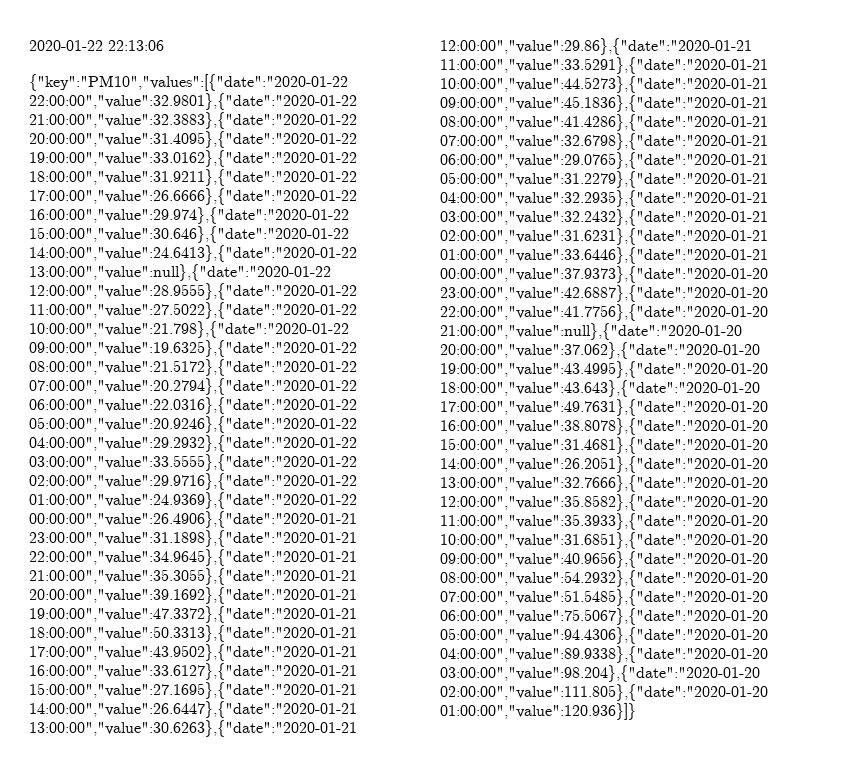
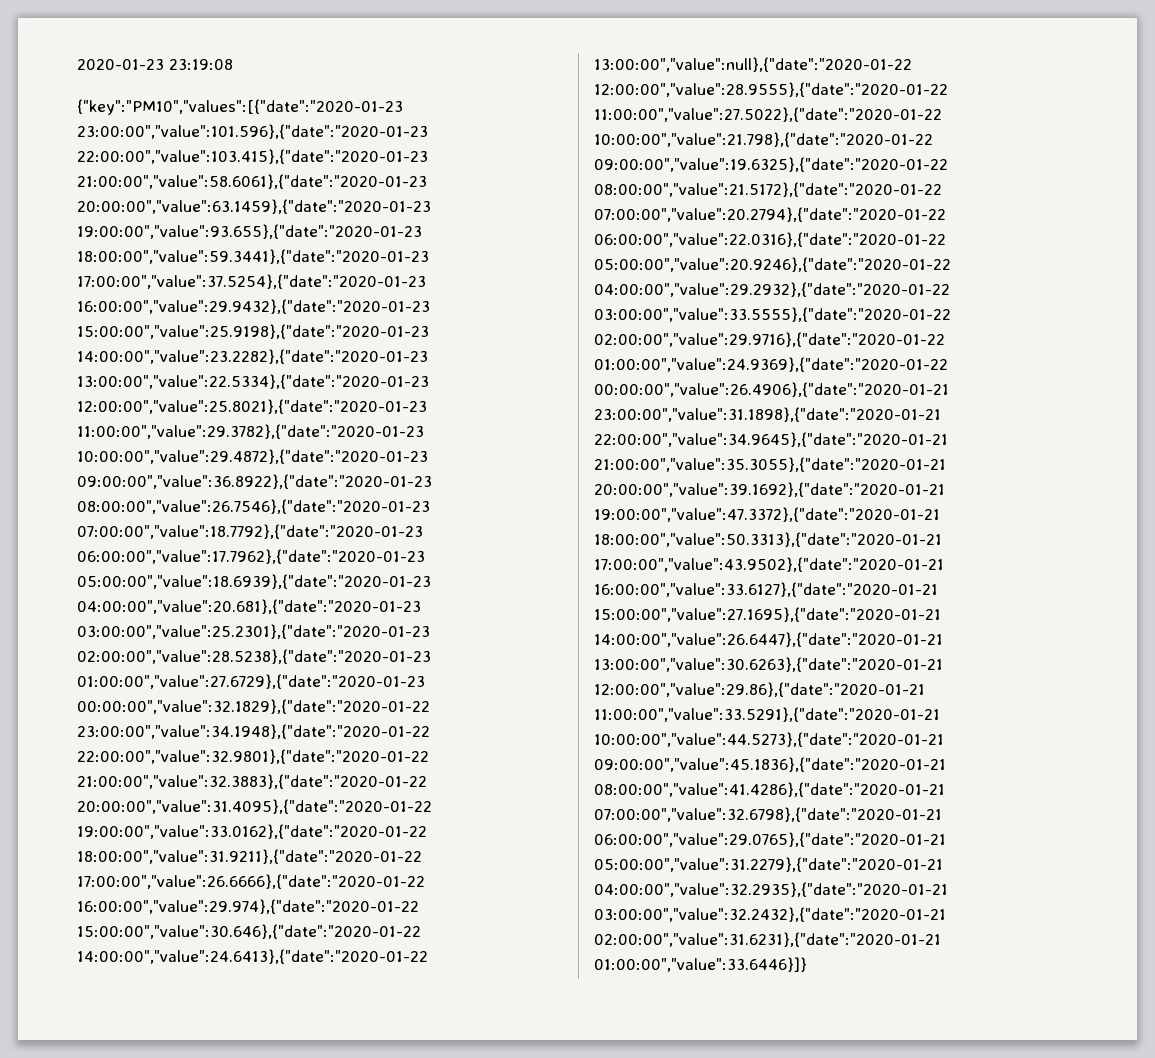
- 2020-01-22 22:13:06
- {"key":"PM10","values":[{"date":"2020-01-22 22:00:00","value":32.9801},{"date":"2020-01-22 21:00:00","value":32.3883},{"date":"2020-01-22 20:00:00","value":31.4095},{"date":"2020-01-22 19:00:00","value":33.0162},{"date":"2020-01-22 18:00:00","value":31.9211},{"date":"2020-01-22 17:00:00","value":26.6666},{"date":"2020-01-22 16:00:00","value":29.974},{"date":"2020-01-22 15:00:00","value":30.646},{"date":"2020-01-22 14:00:00","value":24.6413},{"date":"2020-01-22 13:00:00","value":null},{"date":"2020-01-22 12:00:00","value":28.9555},{"date":"2020-01-22 11:00:00","value":27.5022},{"date":"2020-01-22 10:00:00","value":21.798},{"date":"2020-01-22 09:00:00","value":19.6325},{"date":"2020-01-22 08:00:00","value":21.5172},{"date":"2020-01-22 07:00:00","value":20.2794},{"date":"2020-01-22 06:00:00","value":22.0316},{"date":"2020-01-22 05:00:00","value":20.9246},{"date":"2020-01-22 04:00:00","value":29.2932},{"date":"2020-01-22 03:00:00","value":33.5555},{"date":"2020-01-22 02:00:00","value":29.9716},{"date":"2020-01-22 01:00:00","value":24.9369},{"date":"2020-01-22 00:00:00","value":26.4906},{"date":"2020-01-21 23:00:00","value":31.1898},{"date":"2020-01-21 22:00:00","value":34.9645},{"date":"2020-01-21 21:00:00","value":35.3055},{"date":"2020-01-21 20:00:00","value":39.1692},{"date":"2020-01-21 19:00:00","value":47.3372},{"date":"2020-01-21 18:00:00","value":50.3313},{"date":"2020-01-21 17:00:00","value":43.9502},{"date":"2020-01-21 16:00:00","value":33.6127},{"date":"2020-01-21 15:00:00","value":27.1695},{"date":"2020-01-21 14:00:00","value":26.6447},{"date":"2020-01-21 13:00:00","value":30.6263},{"date":"2020-01-21 12:00:00","value":29.86},{"date":"2020-01-21 11:00:00","value":33.5291},{"date":"2020-01-21 10:00:00","value":44.5273},{"date":"2020-01-21 09:00:00","value":45.1836},{"date":"2020-01-21 08:00:00","value":41.4286},{"date":"2020-01-21 07:00:00","value":32.6798},{"date":"2020-01-21 06:00:00","value":29.0765},{"date":"2020-01-21 05:00:00","value":31.2279},{"date":"2020-01-21 04:00:00","value":32.2935},{"date":"2020-01-21 03:00:00","value":32.2432},{"date":"2020-01-21 02:00:00","value":31.6231},{"date":"2020-01-21 01:00:00","value":33.6446},{"date":"2020-01-21 00:00:00","value":37.9373},{"date":"2020-01-20 23:00:00","value":42.6887},{"date":"2020-01-20 22:00:00","value":41.7756},{"date":"2020-01-20 21:00:00","value":null},{"date":"2020-01-20 20:00:00","value":37.062},{"date":"2020-01-20 19:00:00","value":43.4995},{"date":"2020-01-20 18:00:00","value":43.643},{"date":"2020-01-20 17:00:00","value":49.7631},{"date":"2020-01-20 16:00:00","value":38.8078},{"date":"2020-01-20 15:00:00","value":31.4681},{"date":"2020-01-20 14:00:00","value":26.2051},{"date":"2020-01-20 13:00:00","value":32.7666},{"date":"2020-01-20 12:00:00","value":35.8582},{"date":"2020-01-20 11:00:00","value":35.3933},{"date":"2020-01-20 10:00:00","value":31.6851},{"date":"2020-01-20 09:00:00","value":40.9656},{"date":"2020-01-20 08:00:00","value":54.2932},{"date":"2020-01-20 07:00:00","value":51.5485},{"date":"2020-01-20 06:00:00","value":75.5067},{"date":"2020-01-20 05:00:00","value":94.4306},{"date":"2020-01-20 04:00:00","value":89.9338},{"date":"2020-01-20 03:00:00","value":98.204},{"date":"2020-01-20 02:00:00","value":111.805},{"date":"2020-01-20 01:00:00","value":120.936}]}
+ 2020-01-23 23:19:08
+ {"key":"PM10","values":[{"date":"2020-01-23 23:00:00","value":101.596},{"date":"2020-01-23 22:00:00","value":103.415},{"date":"2020-01-23 21:00:00","value":58.6061},{"date":"2020-01-23 20:00:00","value":63.1459},{"date":"2020-01-23 19:00:00","value":93.655},{"date":"2020-01-23 18:00:00","value":59.3441},{"date":"2020-01-23 17:00:00","value":37.5254},{"date":"2020-01-23 16:00:00","value":29.9432},{"date":"2020-01-23 15:00:00","value":25.9198},{"date":"2020-01-23 14:00:00","value":23.2282},{"date":"2020-01-23 13:00:00","value":22.5334},{"date":"2020-01-23 12:00:00","value":25.8021},{"date":"2020-01-23 11:00:00","value":29.3782},{"date":"2020-01-23 10:00:00","value":29.4872},{"date":"2020-01-23 09:00:00","value":36.8922},{"date":"2020-01-23 08:00:00","value":26.7546},{"date":"2020-01-23 07:00:00","value":18.7792},{"date":"2020-01-23 06:00:00","value":17.7962},{"date":"2020-01-23 05:00:00","value":18.6939},{"date":"2020-01-23 04:00:00","value":20.681},{"date":"2020-01-23 03:00:00","value":25.2301},{"date":"2020-01-23 02:00:00","value":28.5238},{"date":"2020-01-23 01:00:00","value":27.6729},{"date":"2020-01-23 00:00:00","value":32.1829},{"date":"2020-01-22 23:00:00","value":34.1948},{"date":"2020-01-22 22:00:00","value":32.9801},{"date":"2020-01-22 21:00:00","value":32.3883},{"date":"2020-01-22 20:00:00","value":31.4095},{"date":"2020-01-22 19:00:00","value":33.0162},{"date":"2020-01-22 18:00:00","value":31.9211},{"date":"2020-01-22 17:00:00","value":26.6666},{"date":"2020-01-22 16:00:00","value":29.974},{"date":"2020-01-22 15:00:00","value":30.646},{"date":"2020-01-22 14:00:00","value":24.6413},{"date":"2020-01-22 13:00:00","value":null},{"date":"2020-01-22 12:00:00","value":28.9555},{"date":"2020-01-22 11:00:00","value":27.5022},{"date":"2020-01-22 10:00:00","value":21.798},{"date":"2020-01-22 09:00:00","value":19.6325},{"date":"2020-01-22 08:00:00","value":21.5172},{"date":"2020-01-22 07:00:00","value":20.2794},{"date":"2020-01-22 06:00:00","value":22.0316},{"date":"2020-01-22 05:00:00","value":20.9246},{"date":"2020-01-22 04:00:00","value":29.2932},{"date":"2020-01-22 03:00:00","value":33.5555},{"date":"2020-01-22 02:00:00","value":29.9716},{"date":"2020-01-22 01:00:00","value":24.9369},{"date":"2020-01-22 00:00:00","value":26.4906},{"date":"2020-01-21 23:00:00","value":31.1898},{"date":"2020-01-21 22:00:00","value":34.9645},{"date":"2020-01-21 21:00:00","value":35.3055},{"date":"2020-01-21 20:00:00","value":39.1692},{"date":"2020-01-21 19:00:00","value":47.3372},{"date":"2020-01-21 18:00:00","value":50.3313},{"date":"2020-01-21 17:00:00","value":43.9502},{"date":"2020-01-21 16:00:00","value":33.6127},{"date":"2020-01-21 15:00:00","value":27.1695},{"date":"2020-01-21 14:00:00","value":26.6447},{"date":"2020-01-21 13:00:00","value":30.6263},{"date":"2020-01-21 12:00:00","value":29.86},{"date":"2020-01-21 11:00:00","value":33.5291},{"date":"2020-01-21 10:00:00","value":44.5273},{"date":"2020-01-21 09:00:00","value":45.1836},{"date":"2020-01-21 08:00:00","value":41.4286},{"date":"2020-01-21 07:00:00","value":32.6798},{"date":"2020-01-21 06:00:00","value":29.0765},{"date":"2020-01-21 05:00:00","value":31.2279},{"date":"2020-01-21 04:00:00","value":32.2935},{"date":"2020-01-21 03:00:00","value":32.2432},{"date":"2020-01-21 02:00:00","value":31.6231},{"date":"2020-01-21 01:00:00","value":33.6446}]}

